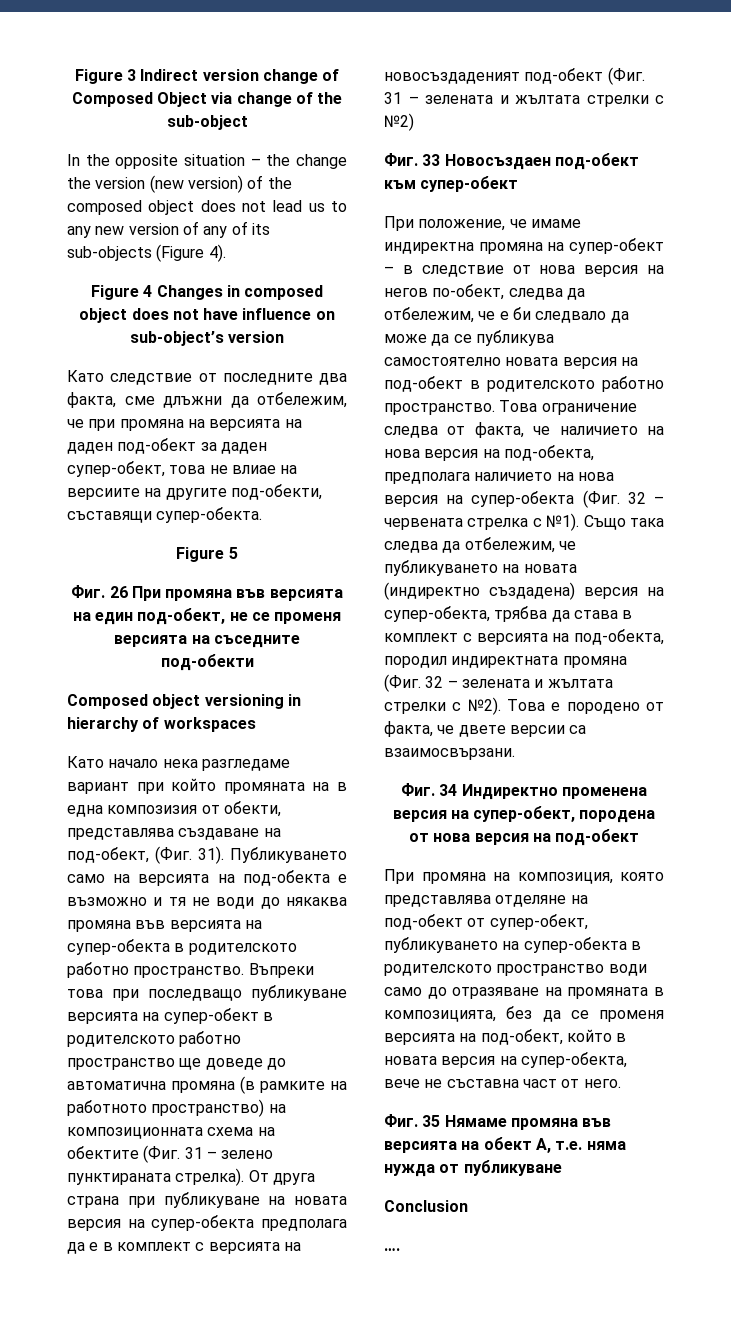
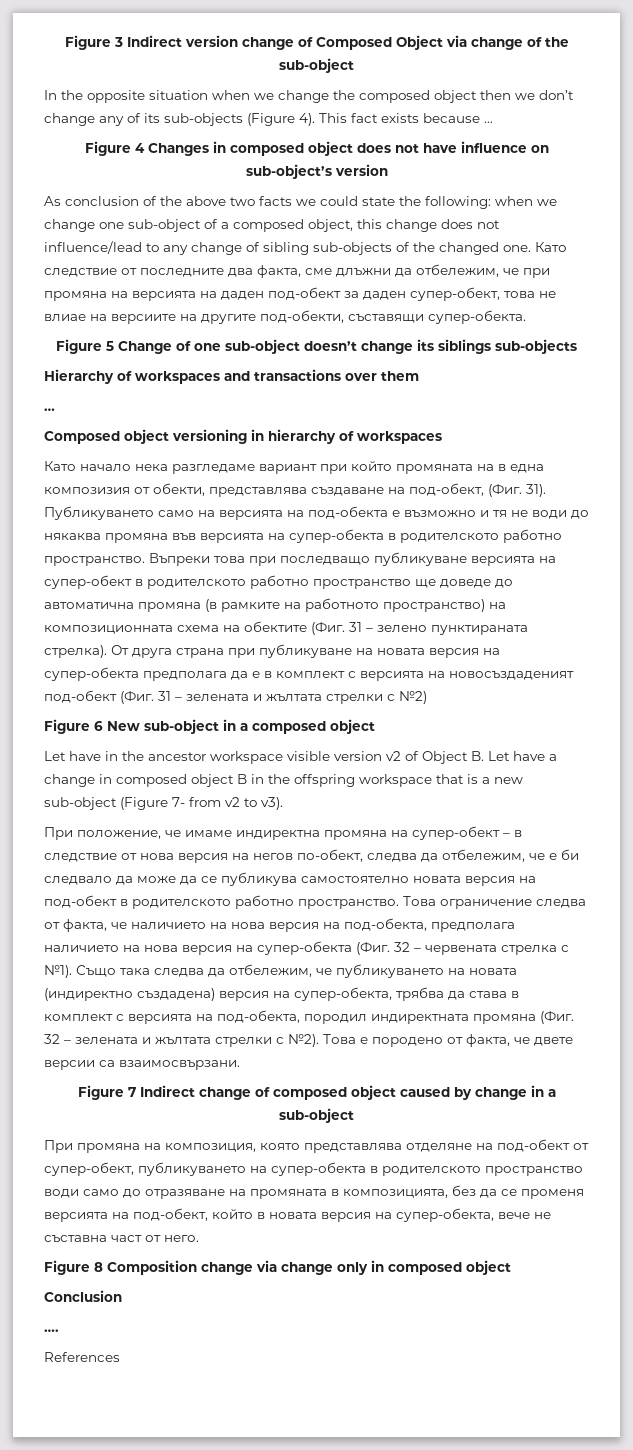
- In the opposite situation – the change the version (new version) of the composed object does not lead us to any new version of any of its sub-objects (Figure 4).
+ In the opposite situation when we change the composed object then we don’t change any of its sub-objects (Figure 4). This fact exists because …
+ As conclusion of the above two facts we could state the following: when we change one sub-object of a composed object, this change does not influence/lead to any change of sibling sub-objects of the changed one.
- Figure 5
- Фиг. 26 При промяна във версията на един под-обект, не се променя версията на съседните под-обекти
+ Figure 5 Change of one sub-object doesn’t change its siblings sub-objects
+ Hierarchy of workspaces and transactions over them
+ …
- Фиг. 33 Новосъздаен под-обект към супер-обект
+ Figure 6 New sub-object in a composed object
+ Let have in the ancestor workspace visible version v2 of Object B. Let have a change in composed object B in the offspring workspace that is a new sub-object (Figure 7- from v2 to v3).
- Фиг. 34 Индиректно променена версия на супер-обект, породена от нова версия на под-обект
+ Figure 7 Indirect change of composed object caused by change in a sub-object
- Фиг. 35 Нямаме промяна във версията на обект А, т.е. няма нужда от публикуване
+ Figure 8 Composition change via change only in composed object
+ References

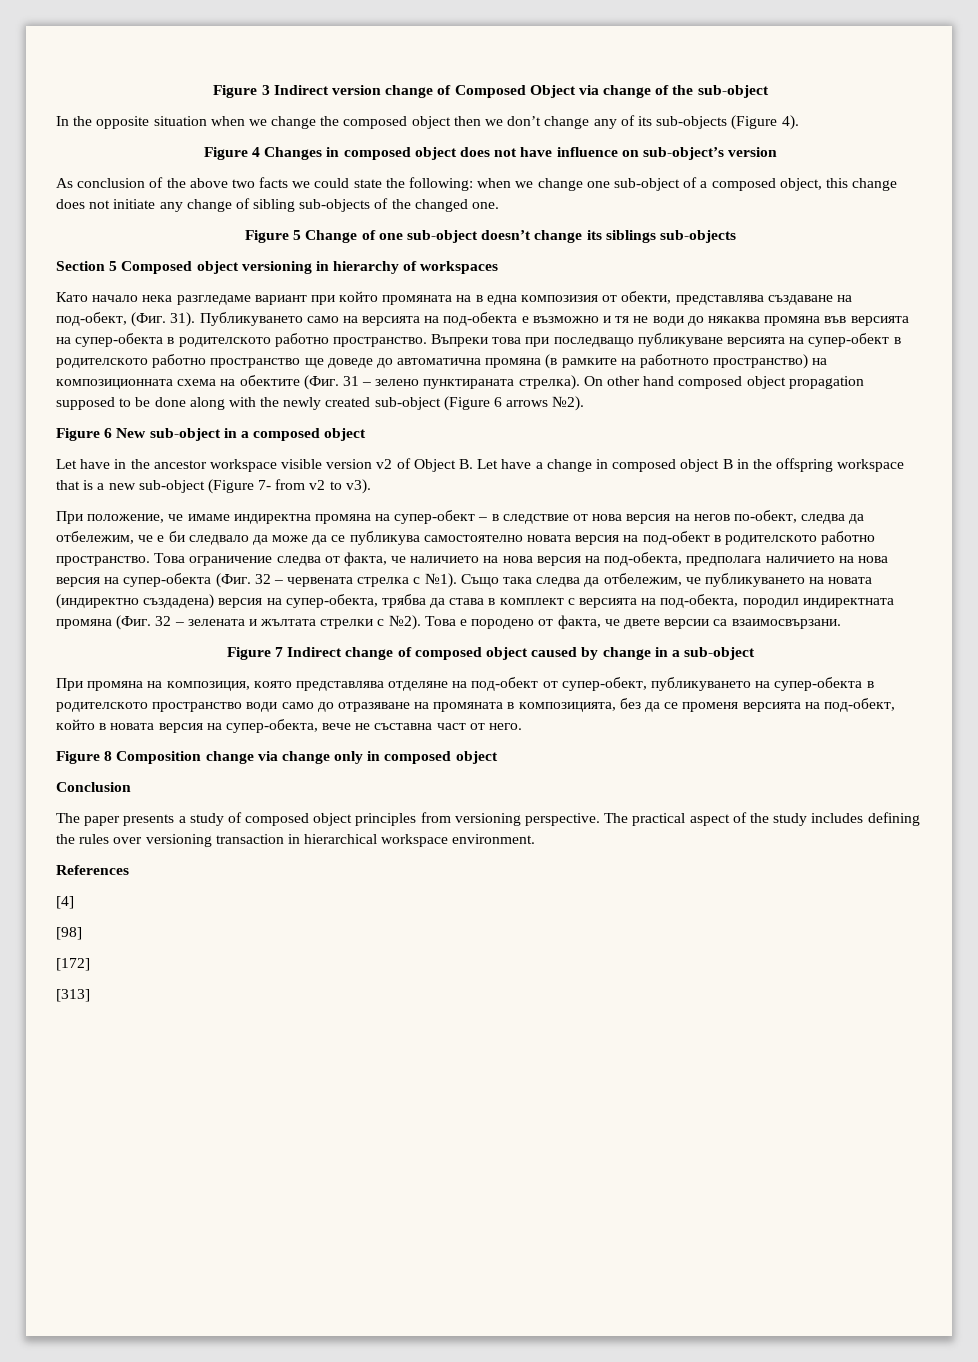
- This fact exists because …
- As conclusion of the above two facts we could state the following: when we change one sub-object of a composed object, this change does not influence/lead to any change of sibling sub-objects of the changed one. Като следствие от последните два факта, сме длъжни да отбележим, че при промяна на версията на даден под-обект за даден супер-обект, това не влиае на версиите на другите под-обекти, съставящи супер-обекта.
+ As conclusion of the above two facts we could state the following: when we change one sub-object of a composed object, this change does not initiate any change of sibling sub-objects of the changed one.
- Hierarchy of workspaces and transactions over them
- …
- Composed object versioning in hierarchy of workspaces
+ Section 5 Composed object versioning in hierarchy of workspaces
- От друга страна при публикуване на новата версия на супер-обекта предполага да е в комплект с версията на новосъздаденият под-обект (Фиг. 31 – зелената и жълтата стрелки с №2)
+ On other hand composed object propagation supposed to be done along with the newly created sub-object (Figure 6 arrows №2).
- ….
+ The paper presents a study of composed object principles from versioning perspective. The practical aspect of the study includes defining the rules over versioning transaction in hierarchical workspace environment.
  References
+ [4]
+ [98]
+ [172]
+ [313]

